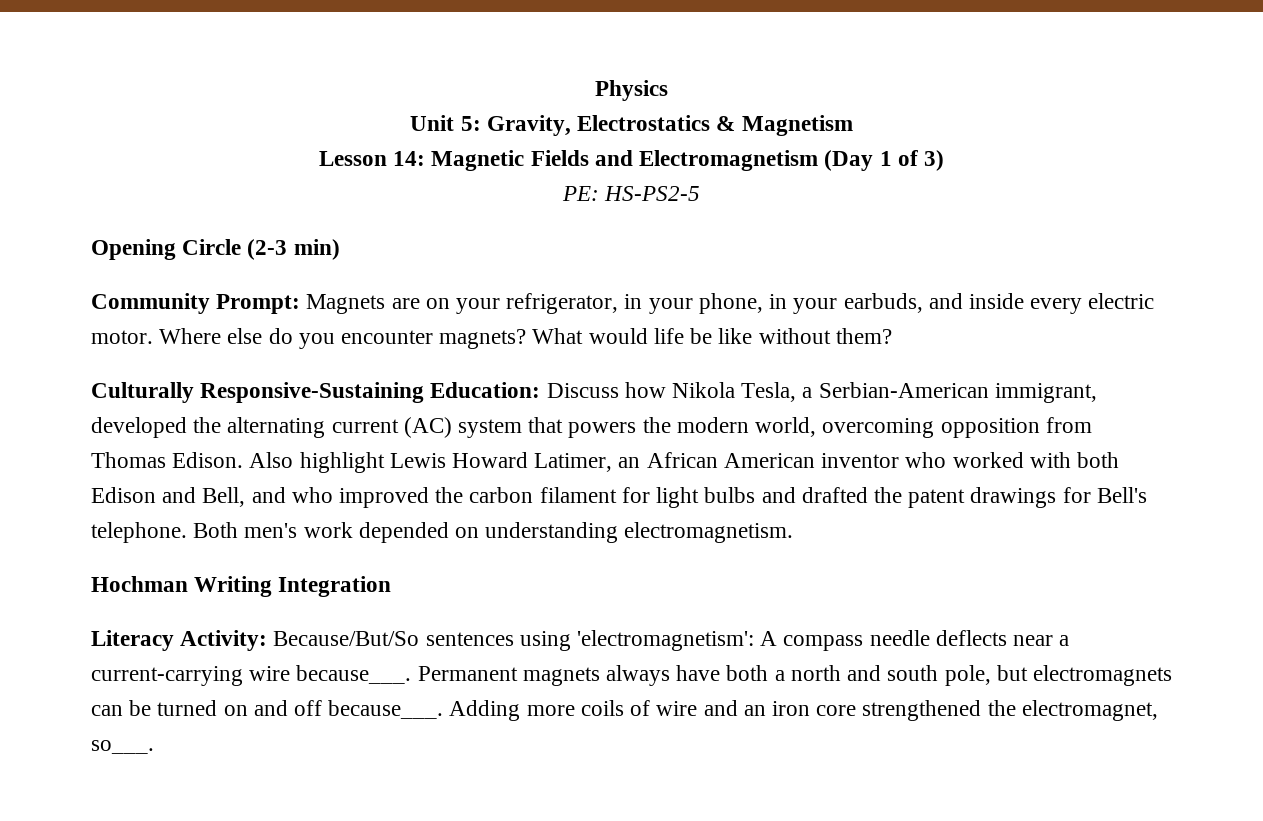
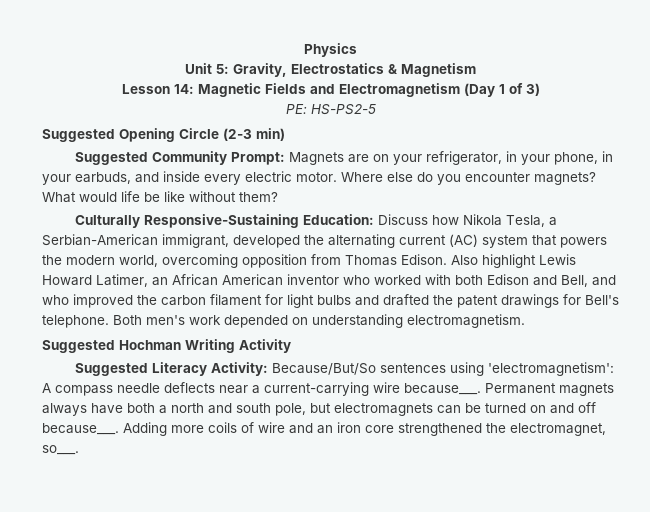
- Opening Circle (2-3 min)
+ Suggested Opening Circle (2-3 min)
- Community Prompt: Magnets are on your refrigerator, in your phone, in your earbuds, and inside every electric motor.
+ Suggested Community Prompt: Magnets are on your refrigerator, in your phone, in your earbuds, and inside every electric motor.
- Hochman Writing Integration
- Literacy Activity: Because/But/So sentences using 'electromagnetism': A compass needle deflects near a current-carrying wire because___.
+ Suggested Hochman Writing Activity
+ Suggested Literacy Activity: Because/But/So sentences using 'electromagnetism': A compass needle deflects near a current-carrying wire because___.

